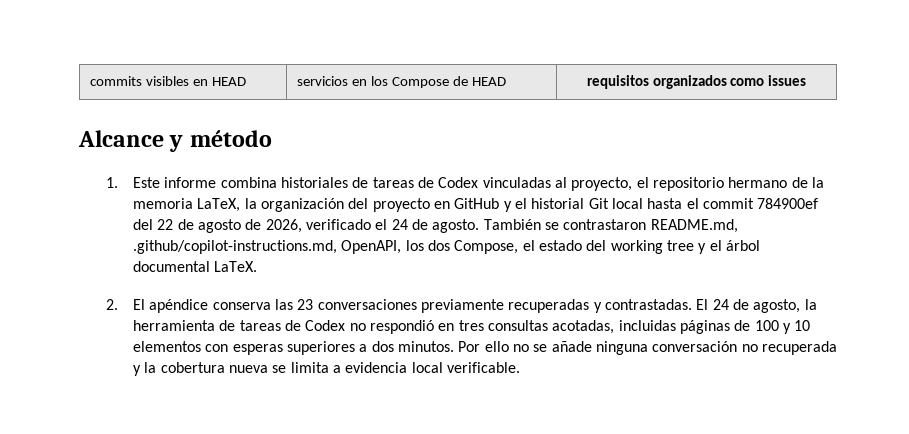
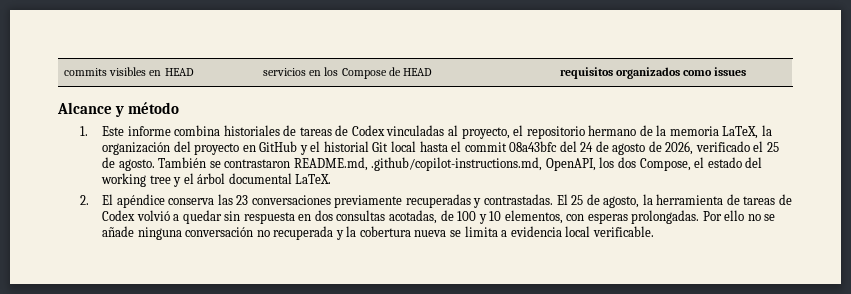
- 1. Este informe combina historiales de tareas de Codex vinculadas al proyecto, el repositorio hermano de la memoria LaTeX, la organización del proyecto en GitHub y el historial Git local hasta el commit 784900ef del 22 de agosto de 2026, verificado el 24 de agosto.
+ 1. Este informe combina historiales de tareas de Codex vinculadas al proyecto, el repositorio hermano de la memoria LaTeX, la organización del proyecto en GitHub y el historial Git local hasta el commit 08a43bfc del 24 de agosto de 2026, verificado el 25 de agosto.
- El 24 de agosto, la herramienta de tareas de Codex no respondió en tres consultas acotadas, incluidas páginas de 100 y 10 elementos con esperas superiores a dos minutos.
+ El 25 de agosto, la herramienta de tareas de Codex volvió a quedar sin respuesta en dos consultas acotadas, de 100 y 10 elementos, con esperas prolongadas.

